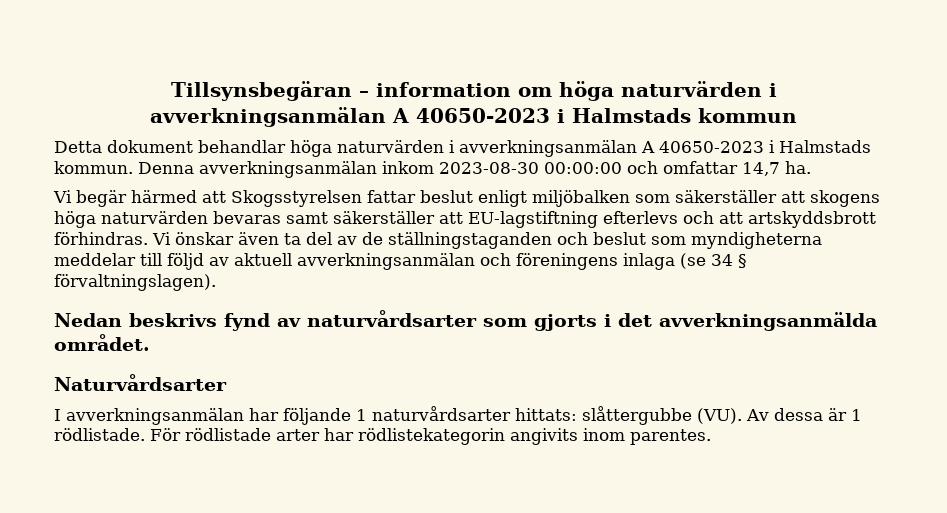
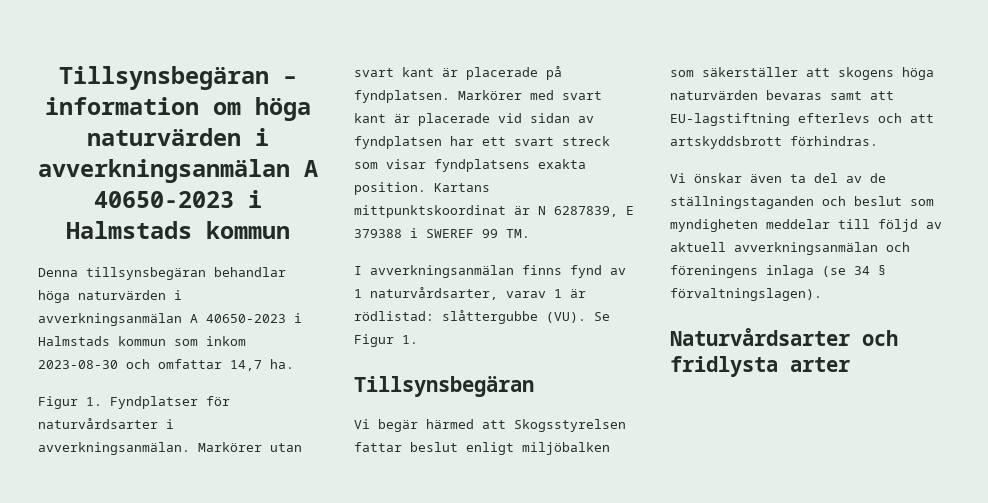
- Detta dokument behandlar höga naturvärden i avverkningsanmälan A 40650-2023 i Halmstads kommun. Denna avverkningsanmälan inkom 2023-08-30 00:00:00 och omfattar 14,7 ha.
+ Denna tillsynsbegäran behandlar höga naturvärden i avverkningsanmälan A 40650-2023 i Halmstads kommun som inkom 2023-08-30 och omfattar 14,7 ha.
+ Figur 1. Fyndplatser för naturvårdsarter i avverkningsanmälan. Markörer utan svart kant är placerade på fyndplatsen. Markörer med svart kant är placerade vid sidan av fyndplatsen har ett svart streck som visar fyndplatsens exakta position. Kartans mittpunktskoordinat är N 6287839, E 379388 i SWEREF 99 TM.
+ I avverkningsanmälan finns fynd av 1 naturvårdsarter, varav 1 är rödlistad: slåttergubbe (VU). Se Figur 1.
+ Tillsynsbegäran
- Vi begär härmed att Skogsstyrelsen fattar beslut enligt miljöbalken som säkerställer att skogens höga naturvärden bevaras samt säkerställer att EU-lagstiftning efterlevs och att artskyddsbrott förhindras. Vi önskar även ta del av de ställningstaganden och beslut som myndigheterna meddelar till följd av aktuell avverkningsanmälan och föreningens inlaga (se 34 § förvaltningslagen).
+ Vi begär härmed att Skogsstyrelsen fattar beslut enligt miljöbalken som säkerställer att skogens höga naturvärden bevaras samt att EU-lagstiftning efterlevs och att artskyddsbrott förhindras.
+ Vi önskar även ta del av de ställningstaganden och beslut som myndigheten meddelar till följd av aktuell avverkningsanmälan och föreningens inlaga (se 34 § förvaltningslagen).
- Nedan beskrivs fynd av naturvårdsarter som gjorts i det avverkningsanmälda området.
- Naturvårdsarter
- I avverkningsanmälan har följande 1 naturvårdsarter hittats: slåttergubbe (VU). Av dessa är 1 rödlistade. För rödlistade arter har rödlistekategorin angivits inom parentes.
+ Naturvårdsarter och fridlysta arter

